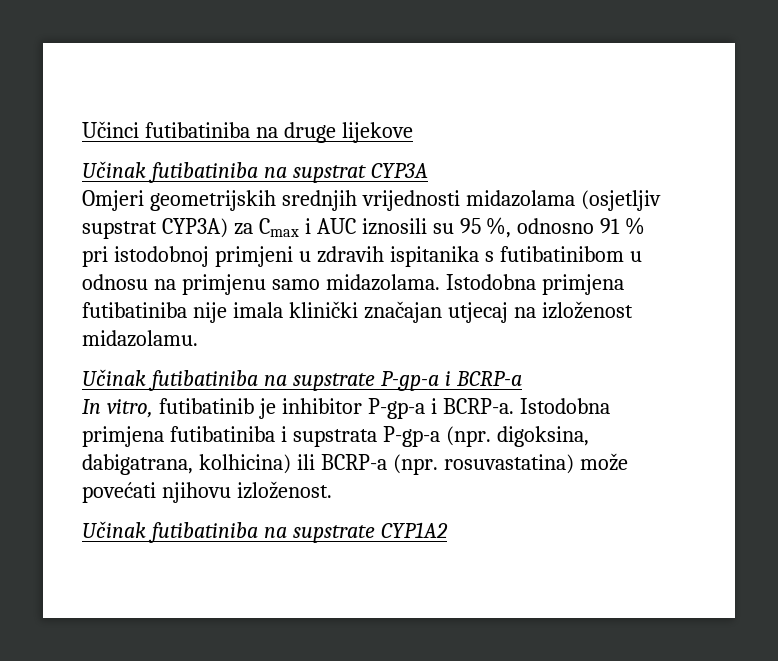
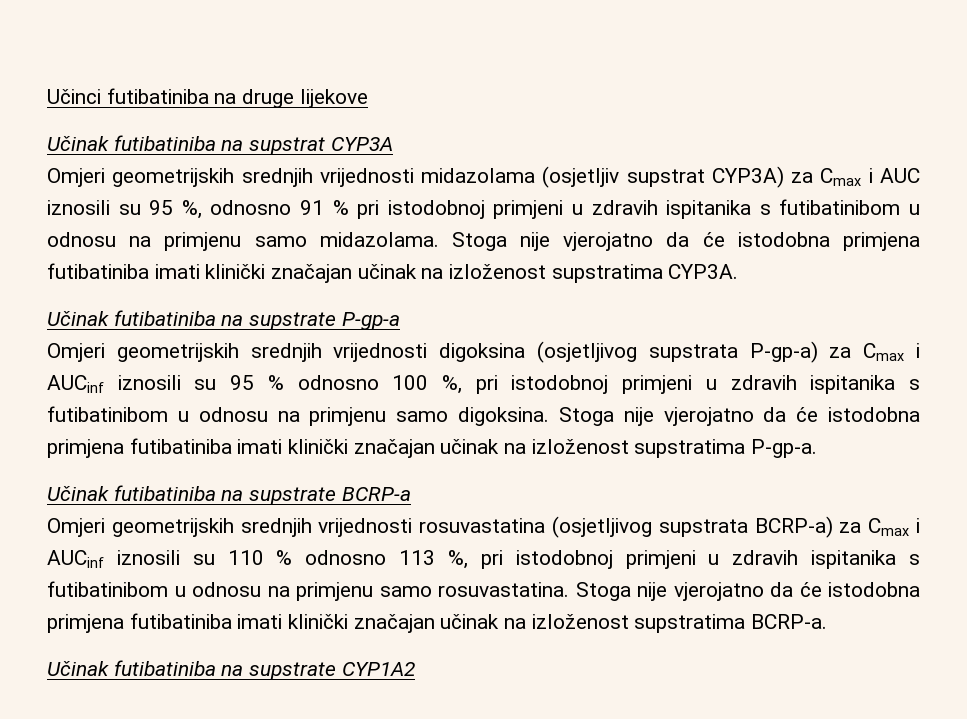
- Istodobna primjena futibatiniba nije imala klinički značajan utjecaj na izloženost midazolamu.
+ Stoga nije vjerojatno da će istodobna primjena futibatiniba imati klinički značajan učinak na izloženost supstratima CYP3A.
- Učinak futibatiniba na supstrate P-gp-a i BCRP-a
- In vitro, futibatinib je inhibitor P-gp-a i BCRP-a. Istodobna primjena futibatiniba i supstrata P-gp-a (npr. digoksina, dabigatrana, kolhicina) ili BCRP-a (npr. rosuvastatina) može povećati njihovu izloženost.
+ Učinak futibatiniba na supstrate P-gp-a
+ Omjeri geometrijskih srednjih vrijednosti digoksina (osjetljivog supstrata P-gp-a) za Cmax i AUCinf iznosili su 95 % odnosno 100 %, pri istodobnoj primjeni u zdravih ispitanika s futibatinibom u odnosu na primjenu samo digoksina. Stoga nije vjerojatno da će istodobna primjena futibatiniba imati klinički značajan učinak na izloženost supstratima P-gp-a.
+ Učinak futibatiniba na supstrate BCRP-a
+ Omjeri geometrijskih srednjih vrijednosti rosuvastatina (osjetljivog supstrata BCRP-a) za Cmax i AUCinf iznosili su 110 % odnosno 113 %, pri istodobnoj primjeni u zdravih ispitanika s futibatinibom u odnosu na primjenu samo rosuvastatina. Stoga nije vjerojatno da će istodobna primjena futibatiniba imati klinički značajan učinak na izloženost supstratima BCRP-a.

